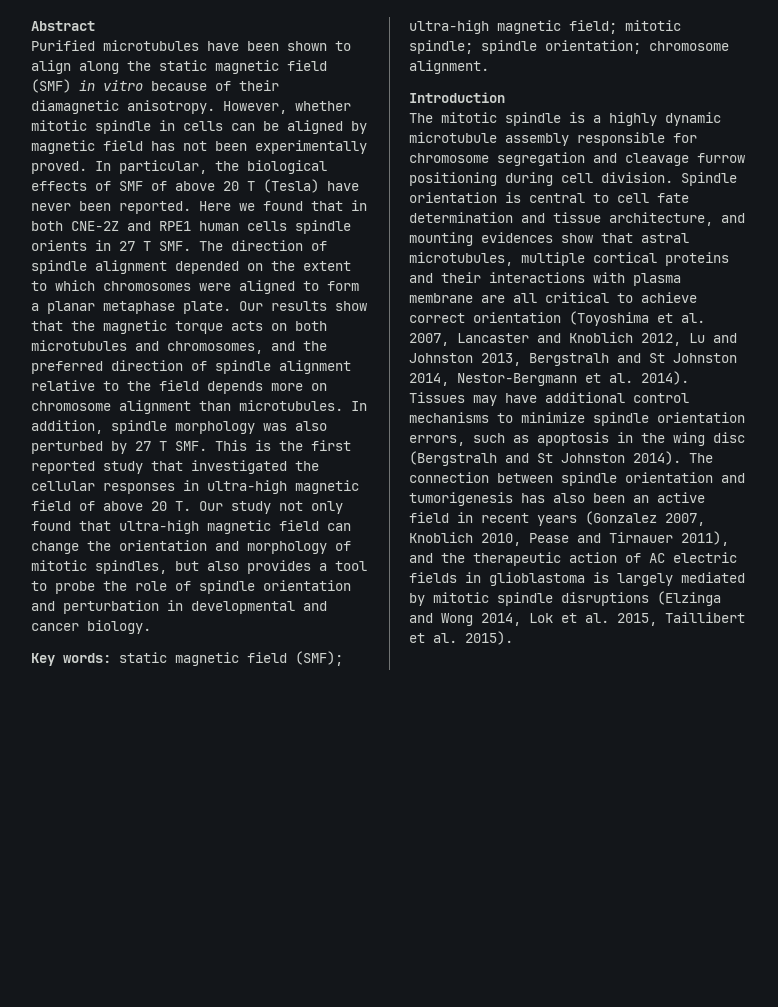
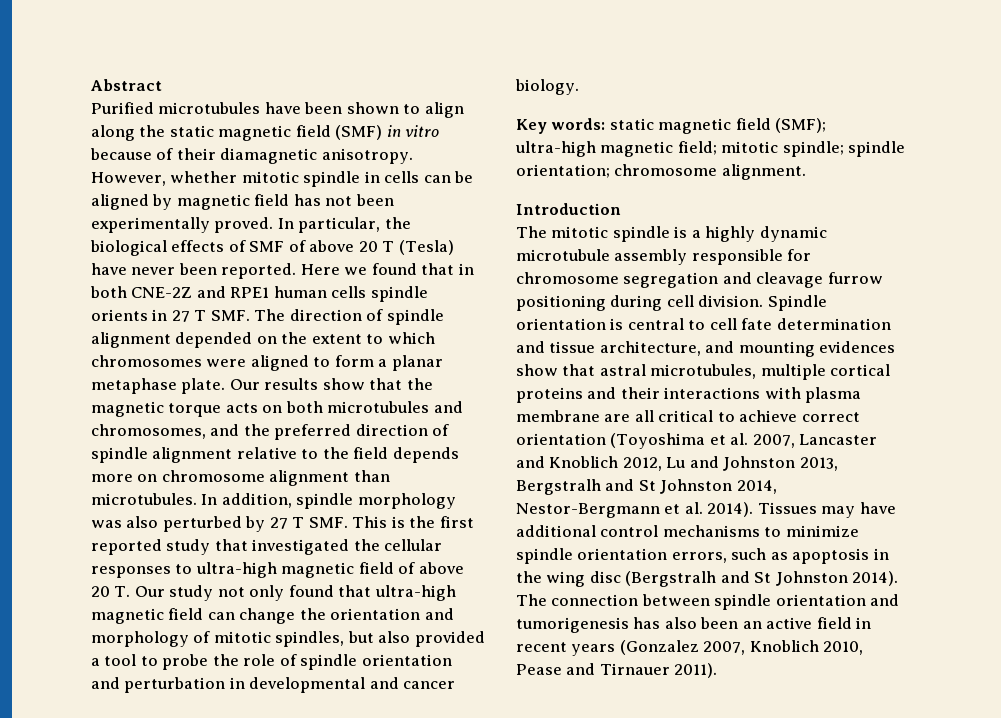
- In addition, spindle morphology was also perturbed by 27 T SMF. This is the first reported study that investigated the cellular responses in ultra-high magnetic field of above 20 T. Our study not only found that ultra-high magnetic field can change the orientation and morphology of mitotic spindles, but also provides a tool to probe the role of spindle orientation and perturbation in developmental and cancer biology.
+ In addition, spindle morphology was also perturbed by 27 T SMF. This is the first reported study that investigated the cellular responses to ultra-high magnetic field of above 20 T. Our study not only found that ultra-high magnetic field can change the orientation and morphology of mitotic spindles, but also provided a tool to probe the role of spindle orientation and perturbation in developmental and cancer biology.
- The connection between spindle orientation and tumorigenesis has also been an active field in recent years (Gonzalez 2007, Knoblich 2010, Pease and Tirnauer 2011), and the therapeutic action of AC electric fields in glioblastoma is largely mediated by mitotic spindle disruptions (Elzinga and Wong 2014, Lok et al. 2015, Taillibert et al. 2015).
+ The connection between spindle orientation and tumorigenesis has also been an active field in recent years (Gonzalez 2007, Knoblich 2010, Pease and Tirnauer 2011).

